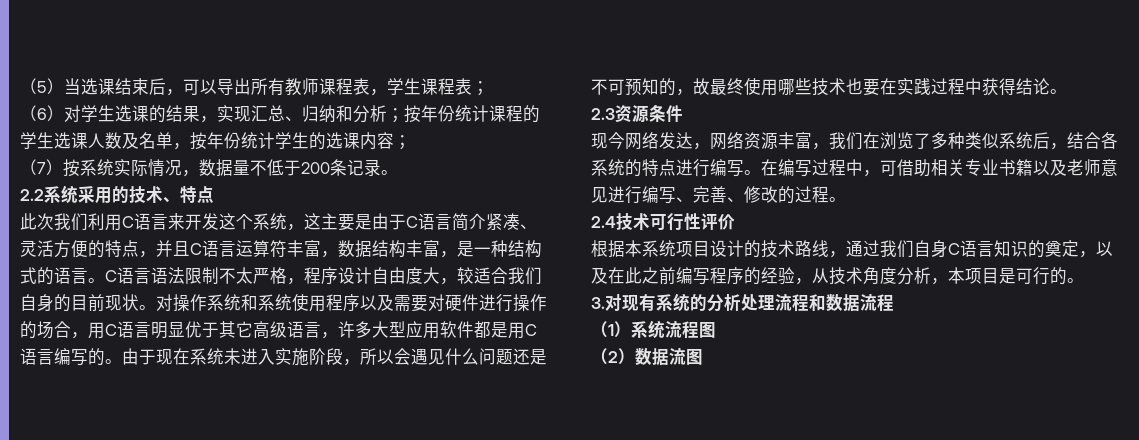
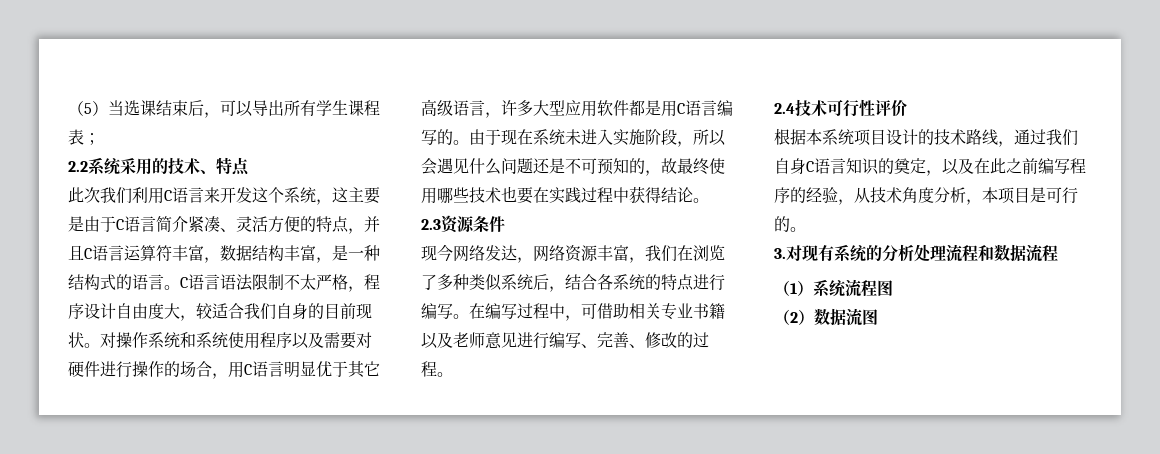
- （5）当选课结束后，可以导出所有教师课程表，学生课程表；
+ （5）当选课结束后，可以导出所有学生课程表；
- （6）对学生选课的结果，实现汇总、归纳和分析；按年份统计课程的学生选课人数及名单，按年份统计学生的选课内容；
- （7）按系统实际情况，数据量不低于200条记录。

